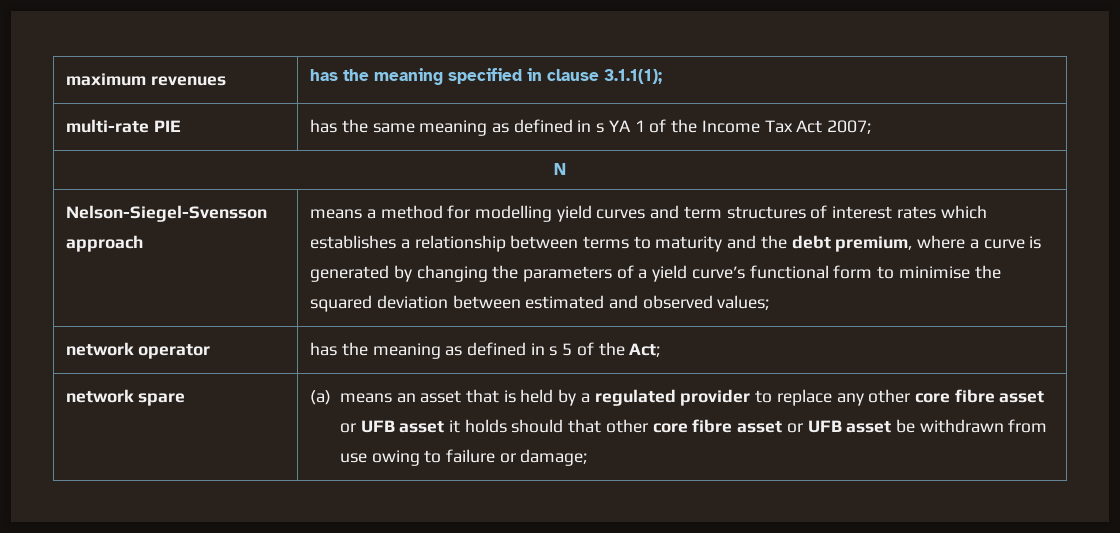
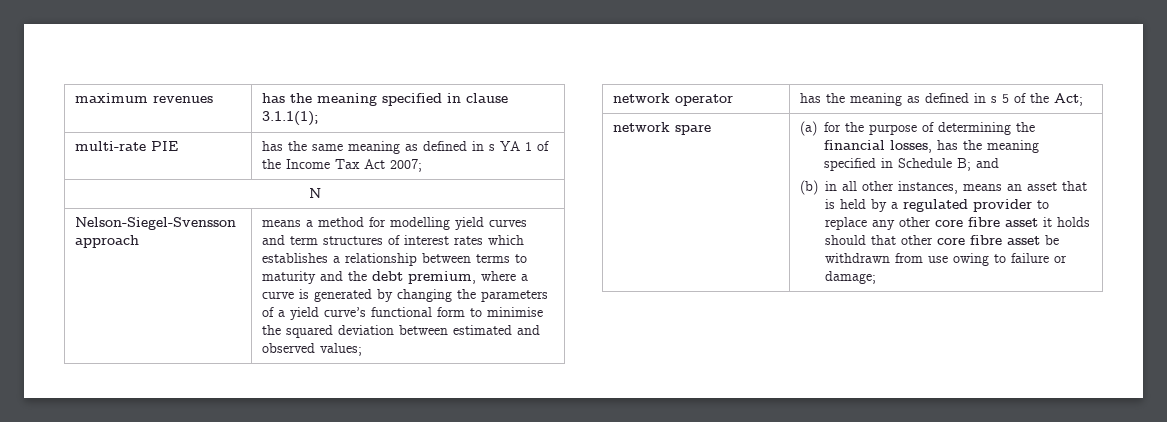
- (a) means an asset that is held by a regulated provider to replace any other core fibre asset or UFB asset it holds should that other core fibre asset or UFB asset be withdrawn from use owing to failure or damage;
+ (a) for the purpose of determining the financial losses, has the meaning specified in Schedule B; and
+ (b) in all other instances, means an asset that is held by a regulated provider to replace any other core fibre asset it holds should that other core fibre asset be withdrawn from use owing to failure or damage;

